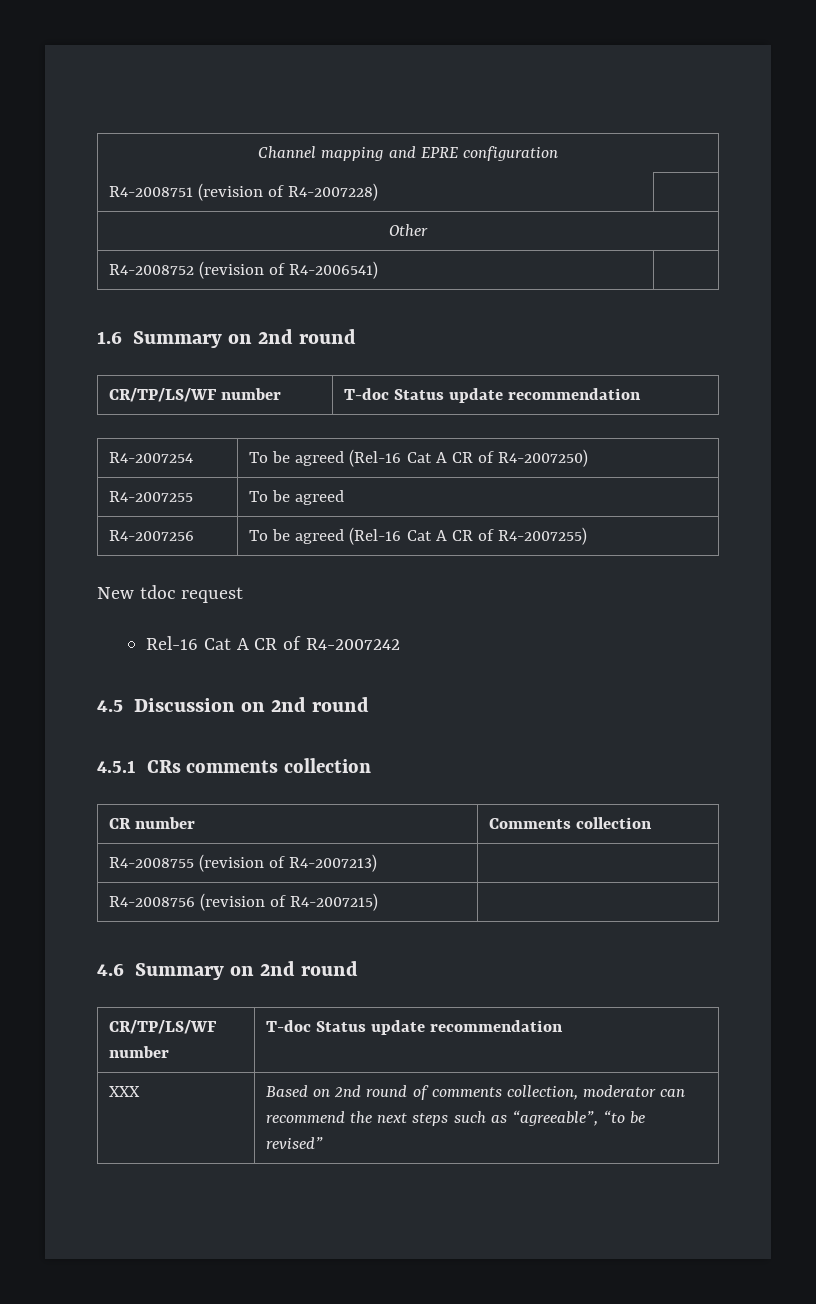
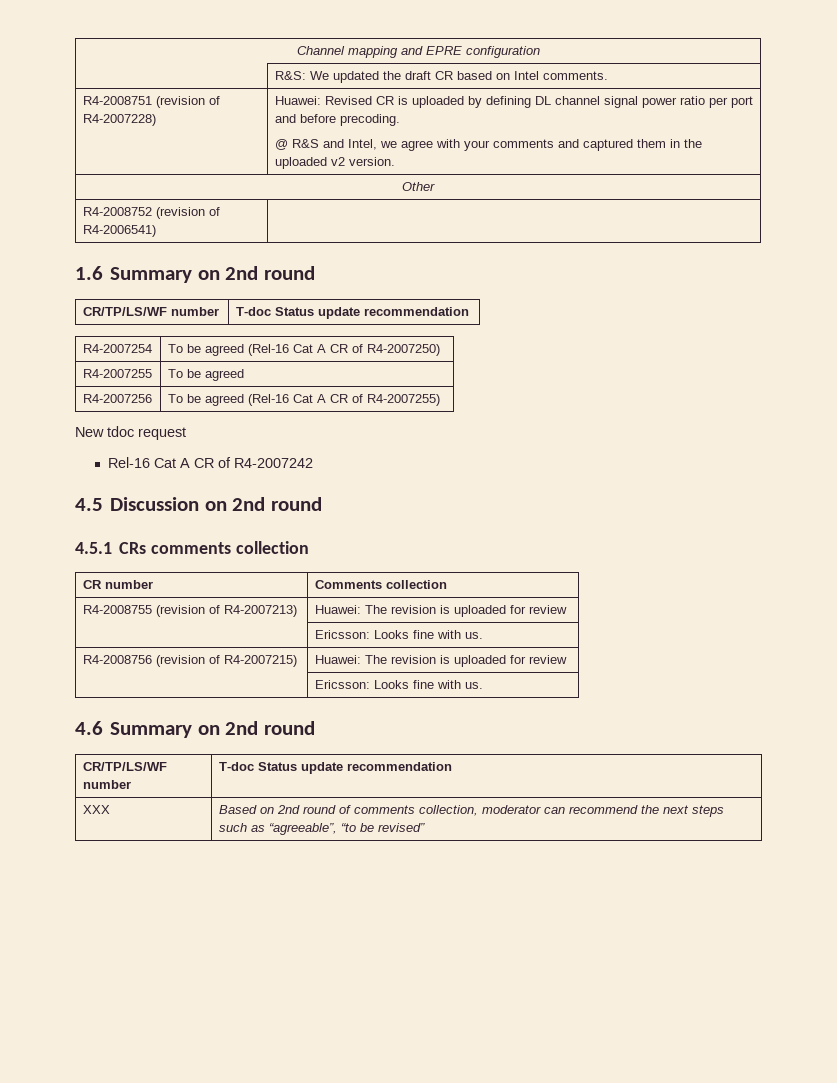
- R4-2008751 (revision of R4-2007228) |
+ | R&S: We updated the draft CR based on Intel comments.
+ R4-2008751 (revision of R4-2007228) | Huawei: Revised CR is uploaded by defining DL channel signal power ratio per port and before precoding.
+ @ R&S and Intel, we agree with your comments and captured them in the uploaded v2 version.
- R4-2008755 (revision of R4-2007213) |
- R4-2008756 (revision of R4-2007215) |
+ R4-2008755 (revision of R4-2007213) | Huawei: The revision is uploaded for review
+ | Ericsson: Looks fine with us.
+ R4-2008756 (revision of R4-2007215) | Huawei: The revision is uploaded for review
+ | Ericsson: Looks fine with us.

